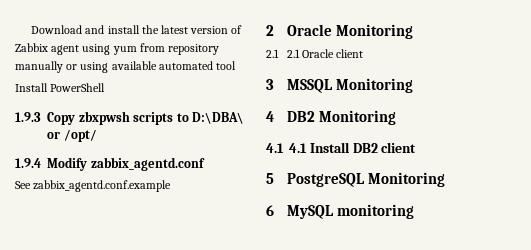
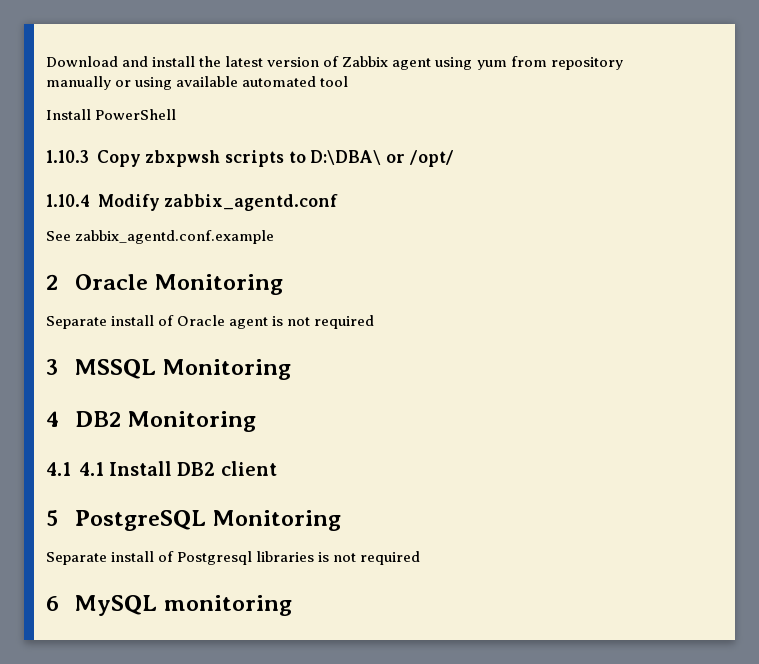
- 1.9.3 Copy zbxpwsh scripts to D:\DBA\ or /opt/
+ 1.10.3 Copy zbxpwsh scripts to D:\DBA\ or /opt/
- 1.9.4 Modify zabbix_agentd.conf
+ 1.10.4 Modify zabbix_agentd.conf
- 2.1 2.1 Oracle client
+ Separate install of Oracle agent is not required
+ Separate install of Postgresql libraries is not required

